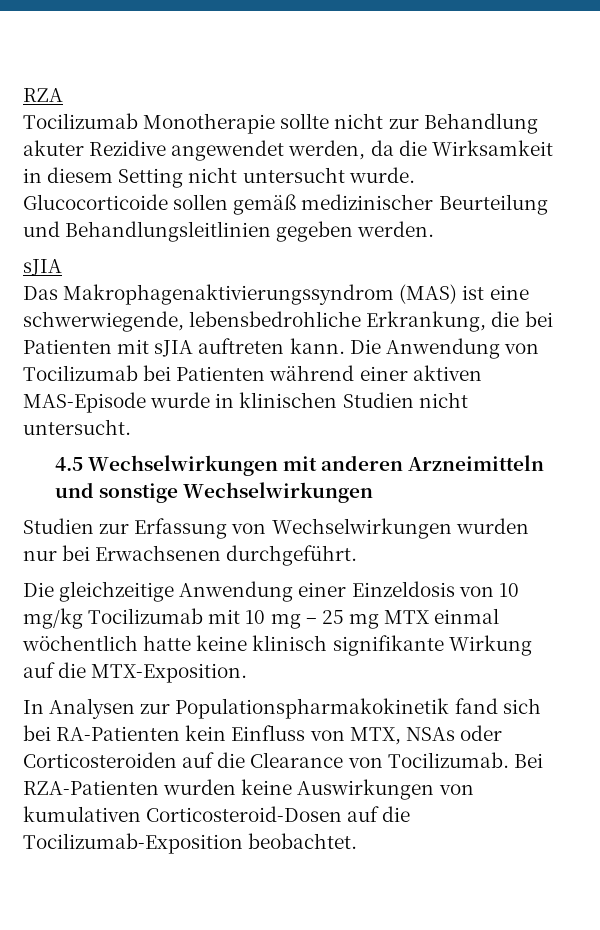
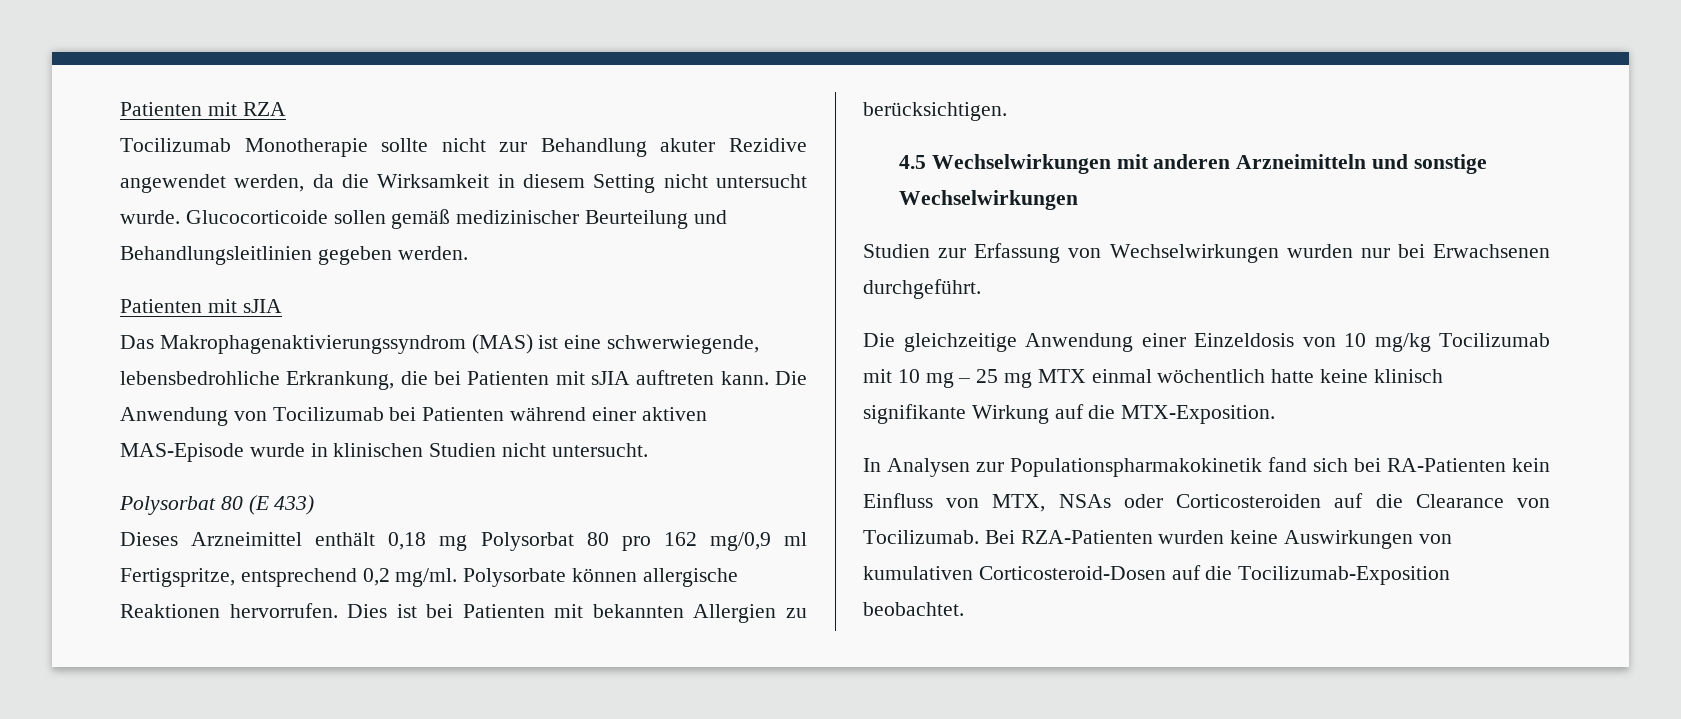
- RZA
+ Patienten mit RZA
  Glucocorticoide sollen gemäß medizinischer Beurteilung und Behandlungsleitlinien gegeben werden.
- sJIA
+ Patienten mit sJIA
+ Polysorbat 80 (E 433)
+ Dieses Arzneimittel enthält 0,18 mg Polysorbat 80 pro 162 mg/0,9 ml Fertigspritze, entsprechend 0,2 mg/ml. Polysorbate können allergische Reaktionen hervorrufen. Dies ist bei Patienten mit bekannten Allergien zu berücksichtigen.

